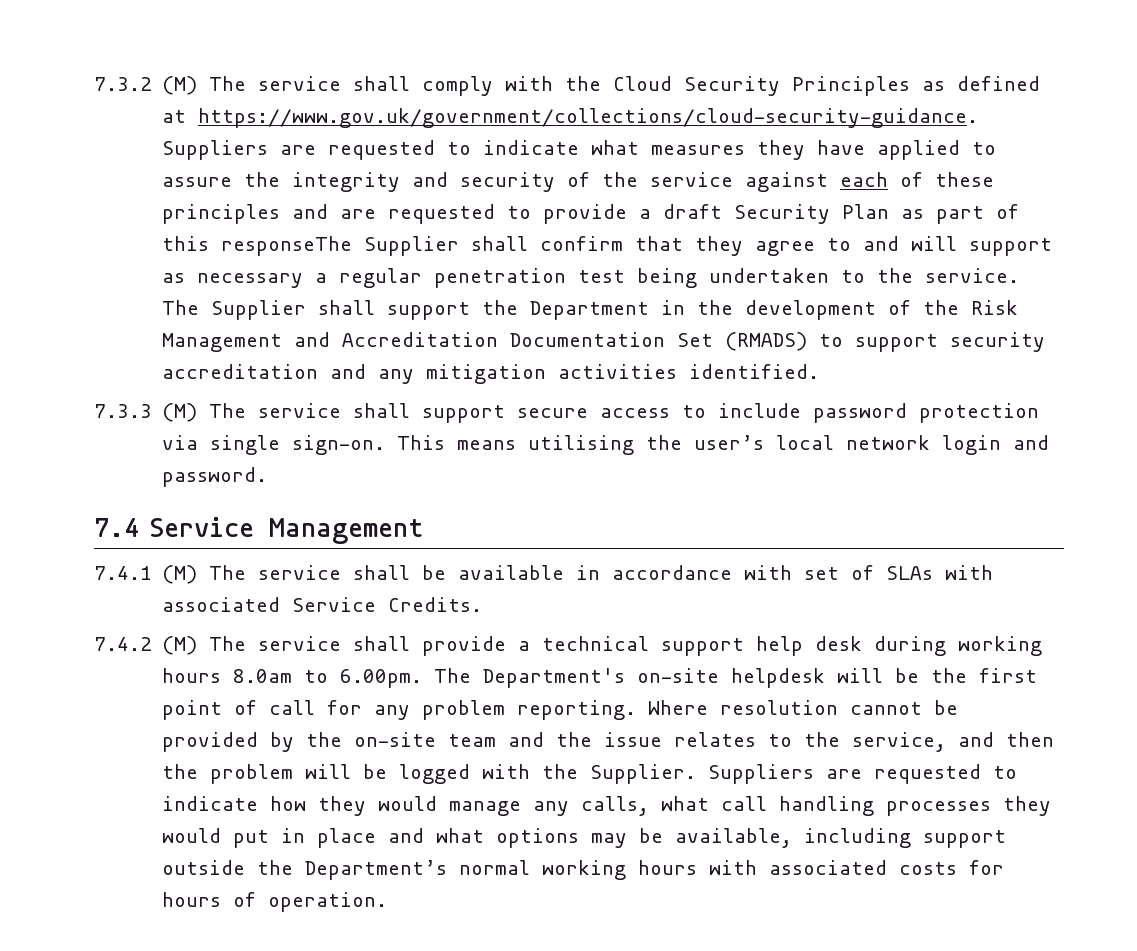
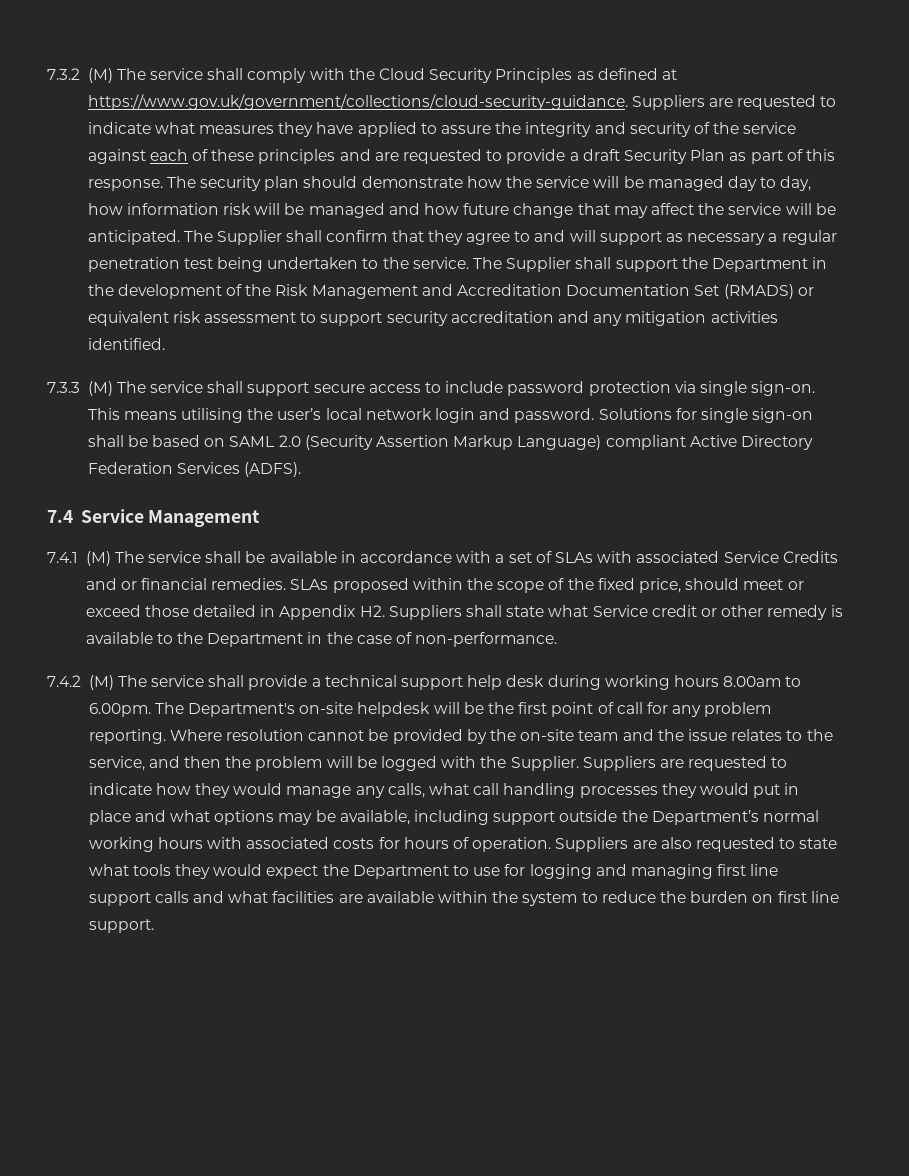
- 7.3.2 (M) The service shall comply with the Cloud Security Principles as defined at https://www.gov.uk/government/collections/cloud-security-guidance. Suppliers are requested to indicate what measures they have applied to assure the integrity and security of the service against each of these principles and are requested to provide a draft Security Plan as part of this responseThe Supplier shall confirm that they agree to and will support as necessary a regular penetration test being undertaken to the service.
+ 7.3.2 (M) The service shall comply with the Cloud Security Principles as defined at https://www.gov.uk/government/collections/cloud-security-guidance. Suppliers are requested to indicate what measures they have applied to assure the integrity and security of the service against each of these principles and are requested to provide a draft Security Plan as part of this response. The security plan should demonstrate how the service will be managed day to day, how information risk will be managed and how future change that may affect the service will be anticipated. The Supplier shall confirm that they agree to and will support as necessary a regular penetration test being undertaken to the service.
- The Supplier shall support the Department in the development of the Risk Management and Accreditation Documentation Set (RMADS) to support security accreditation and any mitigation activities identified.
+ The Supplier shall support the Department in the development of the Risk Management and Accreditation Documentation Set (RMADS) or equivalent risk assessment to support security accreditation and any mitigation activities identified.
+ Solutions for single sign-on shall be based on SAML 2.0 (Security Assertion Markup Language) compliant Active Directory Federation Services (ADFS).
- 7.4.1 (M) The service shall be available in accordance with set of SLAs with associated Service Credits.
+ 7.4.1 (M) The service shall be available in accordance with a set of SLAs with associated Service Credits and or financial remedies. SLAs proposed within the scope of the fixed price, should meet or exceed those detailed in Appendix H2. Suppliers shall state what Service credit or other remedy is available to the Department in the case of non-performance.
- 7.4.2 (M) The service shall provide a technical support help desk during working hours 8.0am to 6.00pm. The Department's on-site helpdesk will be the first point of call for any problem reporting.
+ 7.4.2 (M) The service shall provide a technical support help desk during working hours 8.00am to 6.00pm. The Department's on-site helpdesk will be the first point of call for any problem reporting.
+ Suppliers are also requested to state what tools they would expect the Department to use for logging and managing first line support calls and what facilities are available within the system to reduce the burden on first line support.

